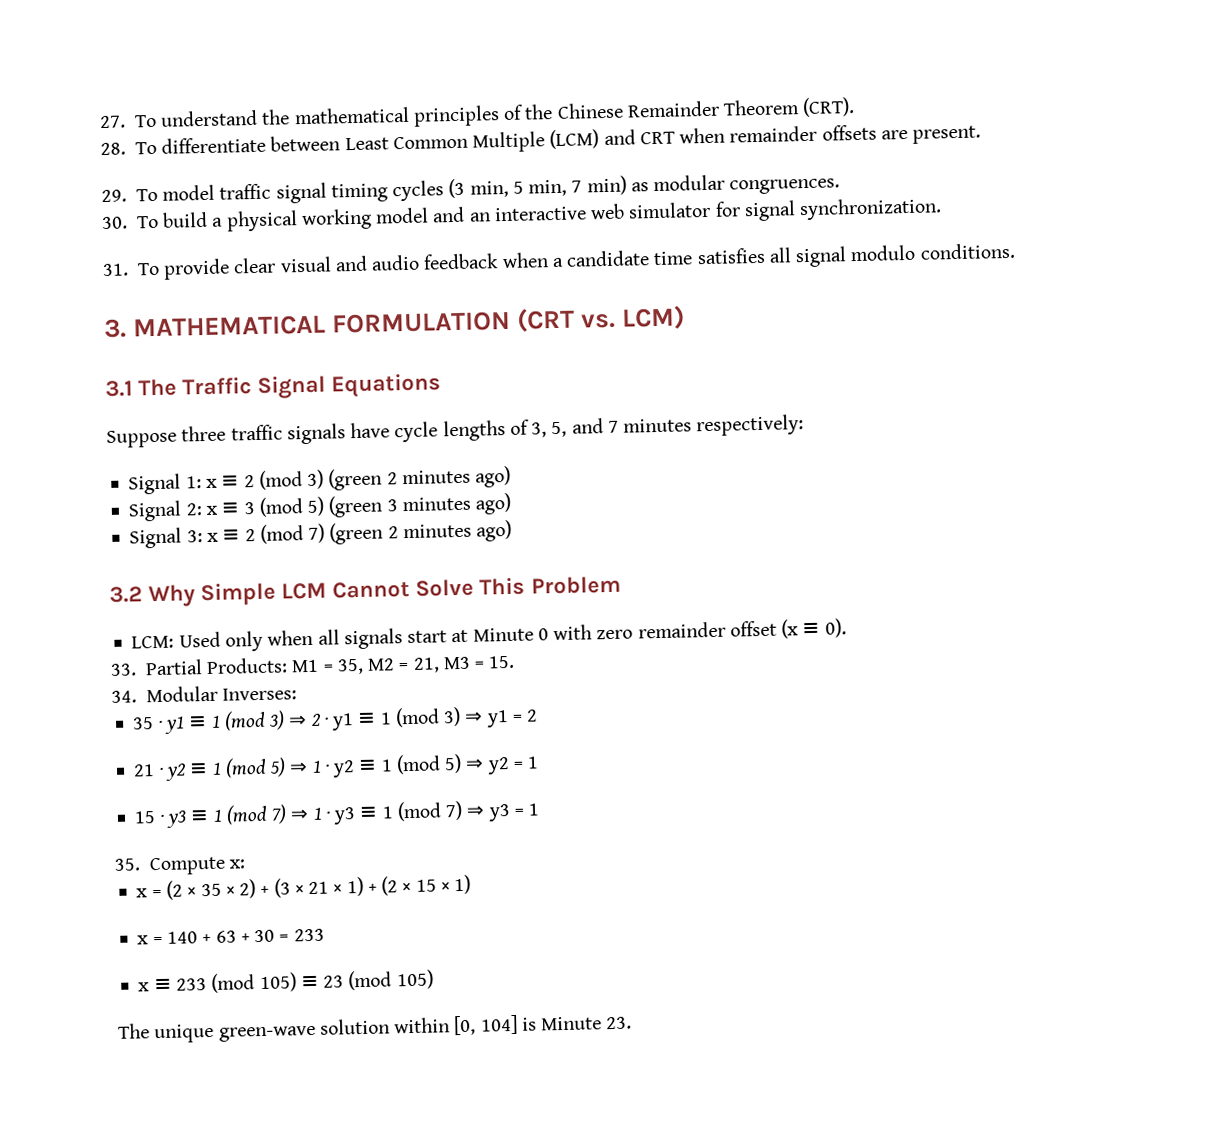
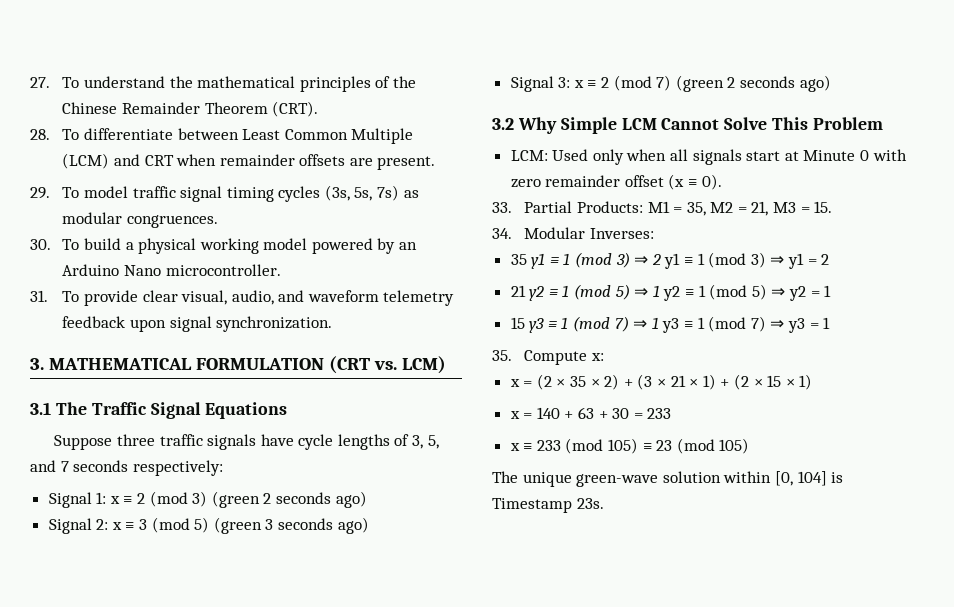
- 29. To model traffic signal timing cycles (3 min, 5 min, 7 min) as modular congruences.
+ 29. To model traffic signal timing cycles (3s, 5s, 7s) as modular congruences.
- 30. To build a physical working model and an interactive web simulator for signal synchronization.
- 31. To provide clear visual and audio feedback when a candidate time satisfies all signal modulo conditions.
+ 30. To build a physical working model powered by an Arduino Nano microcontroller.
+ 31. To provide clear visual, audio, and waveform telemetry feedback upon signal synchronization.
- Suppose three traffic signals have cycle lengths of 3, 5, and 7 minutes respectively:
+ Suppose three traffic signals have cycle lengths of 3, 5, and 7 seconds respectively:
- Signal 1: x ≡ 2 (mod 3) (green 2 minutes ago)
+ Signal 1: x ≡ 2 (mod 3) (green 2 seconds ago)
- Signal 2: x ≡ 3 (mod 5) (green 3 minutes ago)
+ Signal 2: x ≡ 3 (mod 5) (green 3 seconds ago)
- Signal 3: x ≡ 2 (mod 7) (green 2 minutes ago)
+ Signal 3: x ≡ 2 (mod 7) (green 2 seconds ago)
- 35 · y1 ≡ 1 (mod 3) ⇒ 2 · y1 ≡ 1 (mod 3) ⇒ y1 = 2
+ 35 y1 ≡ 1 (mod 3) ⇒ 2 y1 ≡ 1 (mod 3) ⇒ y1 = 2
- 21 · y2 ≡ 1 (mod 5) ⇒ 1 · y2 ≡ 1 (mod 5) ⇒ y2 = 1
+ 21 y2 ≡ 1 (mod 5) ⇒ 1 y2 ≡ 1 (mod 5) ⇒ y2 = 1
- 15 · y3 ≡ 1 (mod 7) ⇒ 1 · y3 ≡ 1 (mod 7) ⇒ y3 = 1
+ 15 y3 ≡ 1 (mod 7) ⇒ 1 y3 ≡ 1 (mod 7) ⇒ y3 = 1
- The unique green-wave solution within [0, 104] is Minute 23.
+ The unique green-wave solution within [0, 104] is Timestamp 23s.

